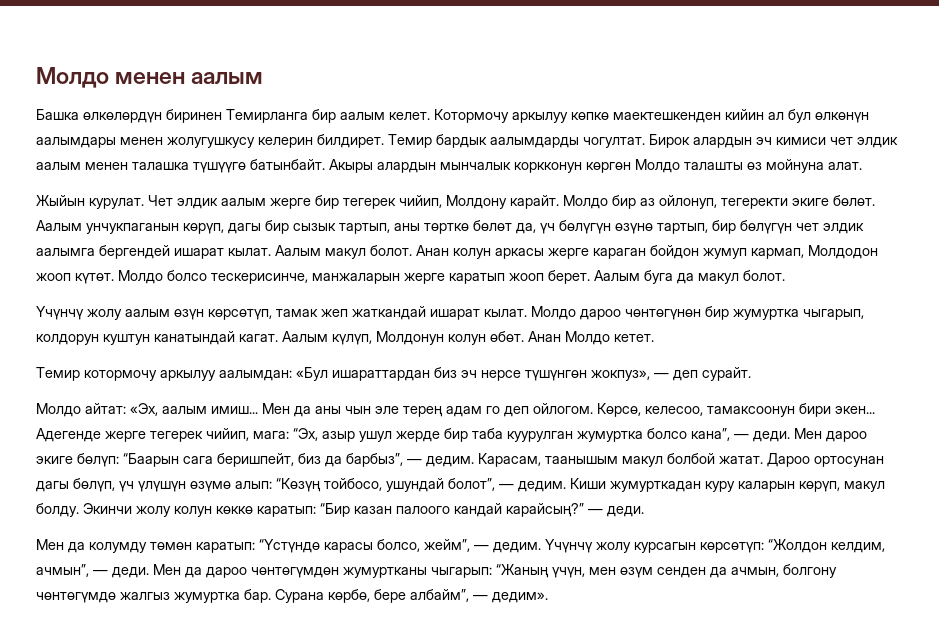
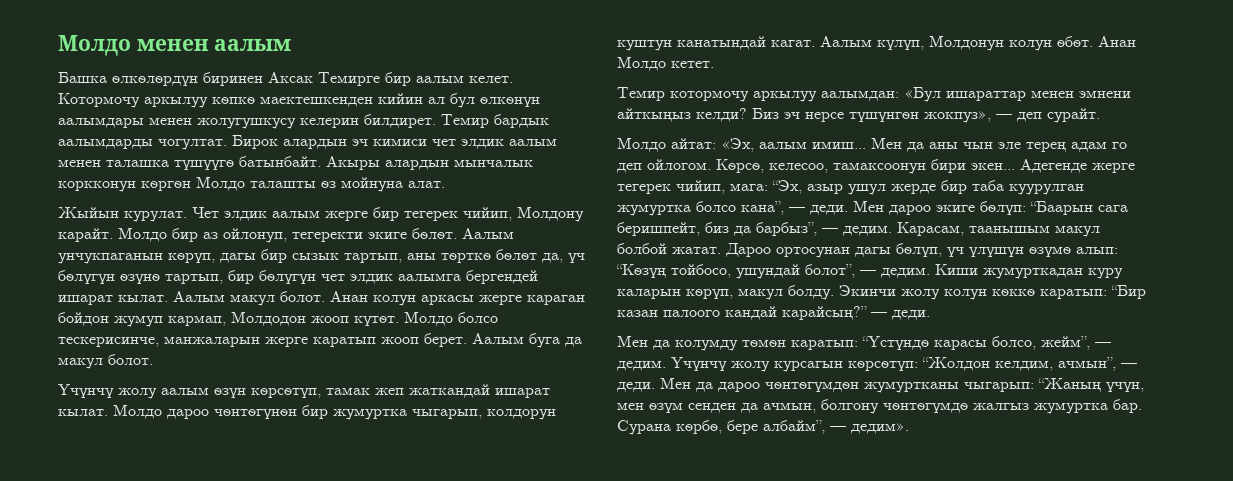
- Башка өлкөлөрдүн биринен Темирланга бир аалым келет.
+ Башка өлкөлөрдүн биринен Аксак Темирге бир аалым келет.
- Темир котормочу аркылуу аалымдан: «Бул ишараттардан биз эч нерсе түшүнгөн жокпуз», — деп сурайт.
+ Темир котормочу аркылуу аалымдан: «Бул ишараттар менен эмнени айткыңыз келди? Биз эч нерсе түшүнгөн жокпуз», — деп сурайт.

